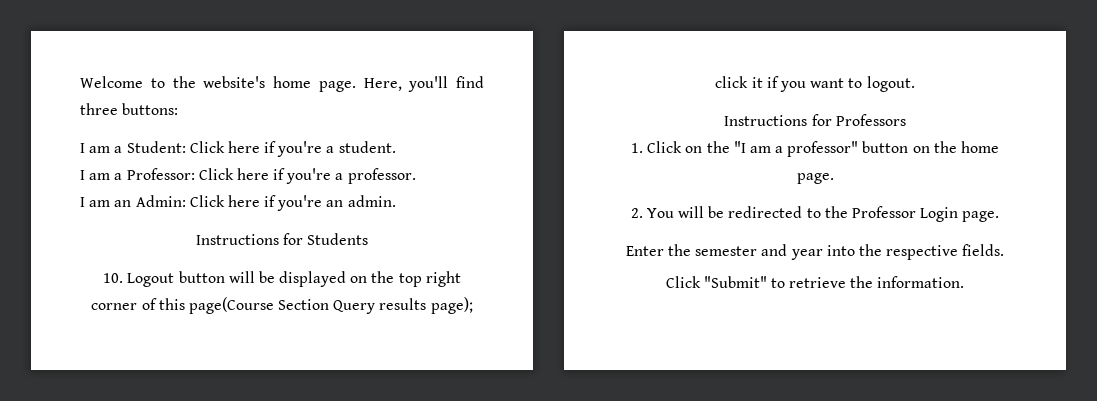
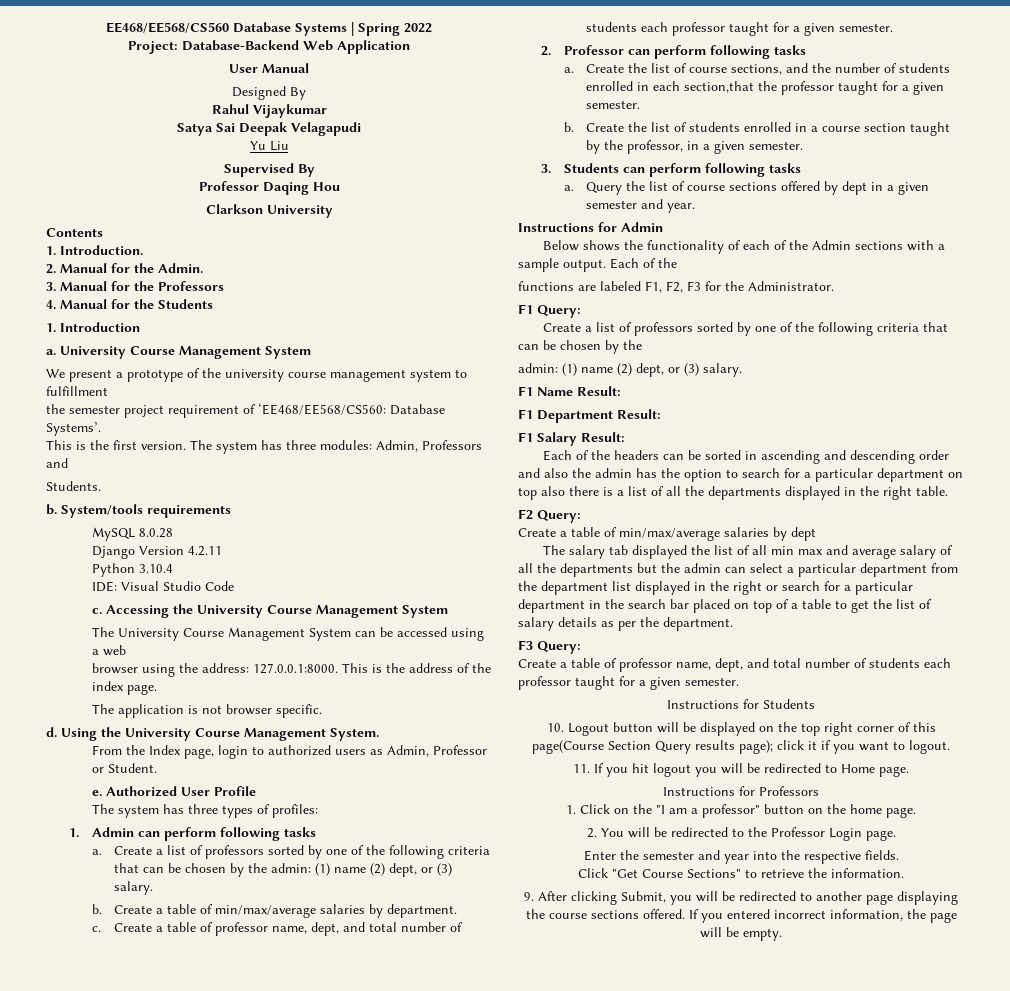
- Welcome to the website's home page. Here, you'll find three buttons:
- I am a Student: Click here if you're a student.
- I am a Professor: Click here if you're a professor.
- I am an Admin: Click here if you're an admin.
+ EE468/EE568/CS560 Database Systems | Spring 2022
+ Project: Database-Backend Web Application
+ User Manual
+ Designed By
+ Rahul Vijaykumar
+ Satya Sai Deepak Velagapudi
+ Yu Liu
+ Supervised By
+ Professor Daqing Hou
+ Clarkson University
+ Contents
+ 1. Introduction.
+ 2. Manual for the Admin.
+ 3. Manual for the Professors
+ 4. Manual for the Students
+ 1. Introduction
+ a. University Course Management System
+ We present a prototype of the university course management system to fulfillment
+ the semester project requirement of ‘EE468/EE568/CS560: Database Systems’.
+ This is the first version. The system has three modules: Admin, Professors and
+ Students.
+ b. System/tools requirements
+ MySQL 8.0.28
+ Django Version 4.2.11
+ Python 3.10.4
+ IDE: Visual Studio Code
+ c. Accessing the University Course Management System
+ The University Course Management System can be accessed using a web
+ browser using the address: 127.0.0.1:8000. This is the address of the index page.
+ The application is not browser specific.
+ d. Using the University Course Management System.
+ From the Index page, login to authorized users as Admin, Professor or Student.
+ e. Authorized User Profile
+ The system has three types of profiles:
+ 1. Admin can perform following tasks
+ a. Create a list of professors sorted by one of the following criteria that can be chosen by the admin: (1) name (2) dept, or (3) salary.
+ b. Create a table of min/max/average salaries by department.
+ c. Create a table of professor name, dept, and total number of students each professor taught for a given semester.
+ 2. Professor can perform following tasks
+ a. Create the list of course sections, and the number of students enrolled in each section,that the professor taught for a given semester.
+ b. Create the list of students enrolled in a course section taught by the professor, in a given semester.
+ 3. Students can perform following tasks
+ a. Query the list of course sections offered by dept in a given semester and year.
+ Instructions for Admin
+ Below shows the functionality of each of the Admin sections with a sample output. Each of the
+ functions are labeled F1, F2, F3 for the Administrator.
+ F1 Query:
+ Create a list of professors sorted by one of the following criteria that can be chosen by the
+ admin: (1) name (2) dept, or (3) salary.
+ F1 Name Result:
+ F1 Department Result:
+ F1 Salary Result:
+ Each of the headers can be sorted in ascending and descending order and also the admin has the option to search for a particular department on top also there is a list of all the departments displayed in the right table.
+ F2 Query:
+ Create a table of min/max/average salaries by dept
+ The salary tab displayed the list of all min max and average salary of all the departments but the admin can select a particular department from the department list displayed in the right or search for a particular department in the search bar placed on top of a table to get the list of salary details as per the department.
+ F3 Query:
+ Create a table of professor name, dept, and total number of students each professor taught for a given semester.
+ 11. If you hit logout you will be redirected to Home page.
- Click "Submit" to retrieve the information.
+ Click "Get Course Sections" to retrieve the information.
+ 9. After clicking Submit, you will be redirected to another page displaying the course sections offered. If you entered incorrect information, the page will be empty.

